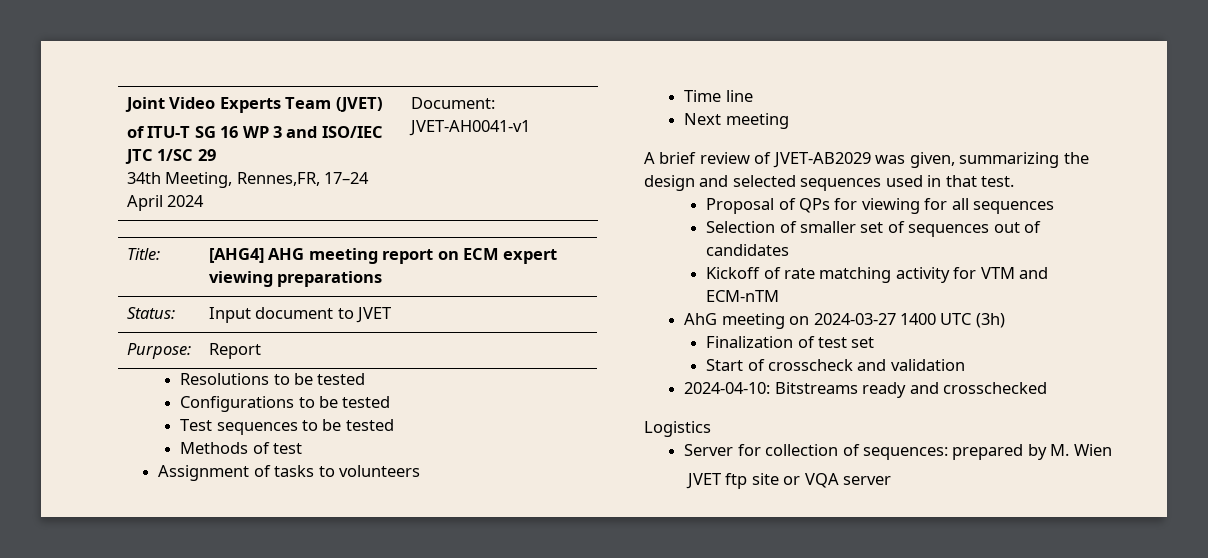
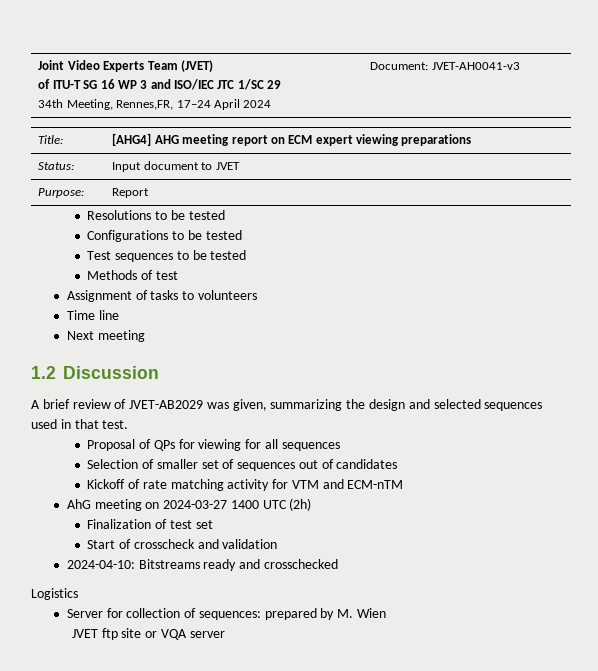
  Joint Video Experts Team (JVET)
  of ITU-T SG 16 WP 3 and ISO/IEC JTC 1/SC 29
- 34th Meeting, Rennes,FR, 17–24 April 2024 | Document: JVET-AH0041-v1
+ 34th Meeting, Rennes,FR, 17–24 April 2024 | Document: JVET-AH0041-v3
+ 1.2 Discussion
- AhG meeting on 2024-03-27 1400 UTC (3h)
+ AhG meeting on 2024-03-27 1400 UTC (2h)

